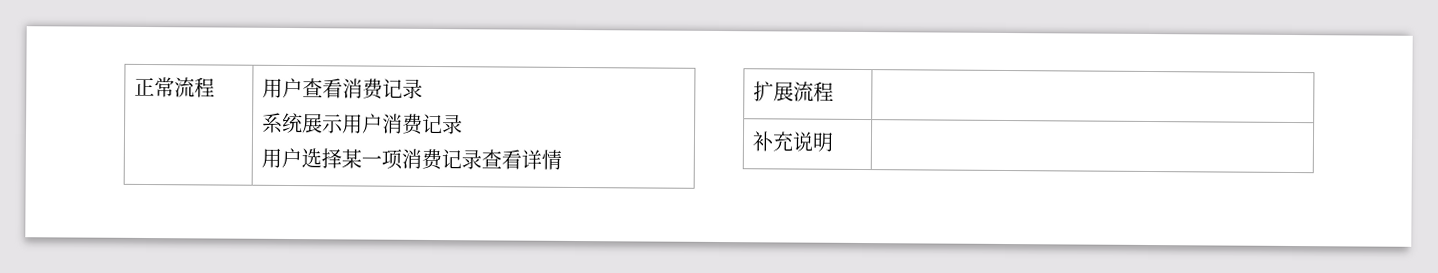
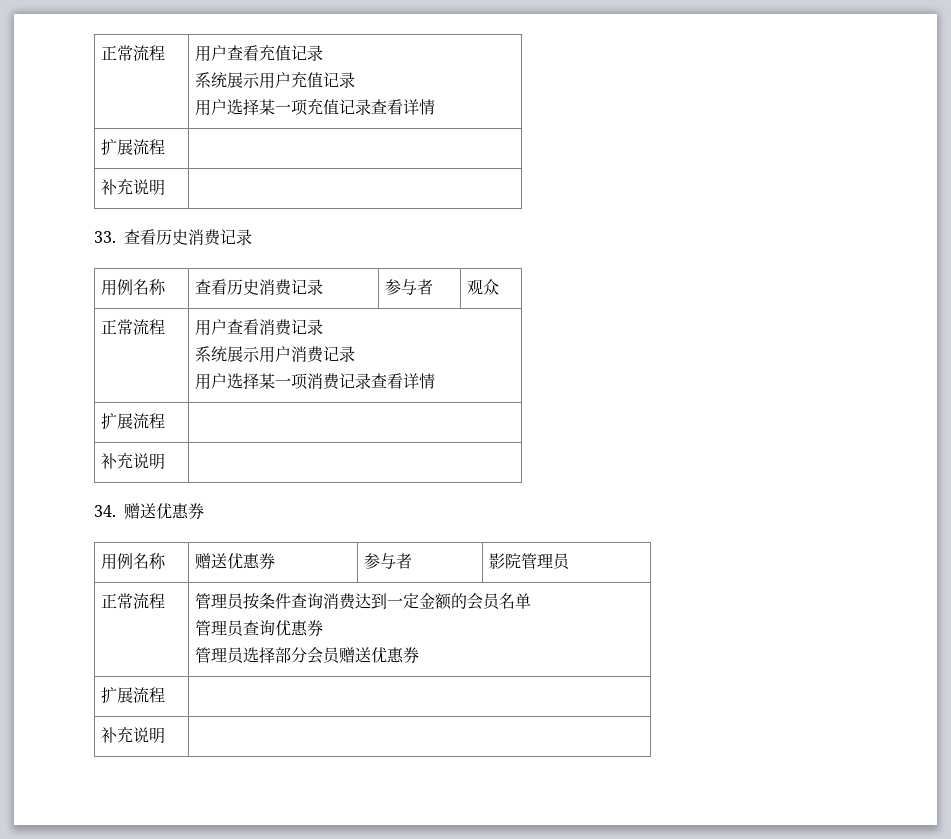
+ 正常流程 | 用户查看充值记录
+ 系统展示用户充值记录
+ 用户选择某一项充值记录查看详情
+ 扩展流程 |
+ 补充说明 |
+ 33.查看历史消费记录
+ 用例名称 | 查看历史消费记录 | 参与者 | 观众
+ 34.赠送优惠券
+ 用例名称 | 赠送优惠券 | 参与者 | 影院管理员
+ 正常流程 | 管理员按条件查询消费达到一定金额的会员名单
+ 管理员查询优惠券
+ 管理员选择部分会员赠送优惠券
+ 扩展流程 |
+ 补充说明 |

